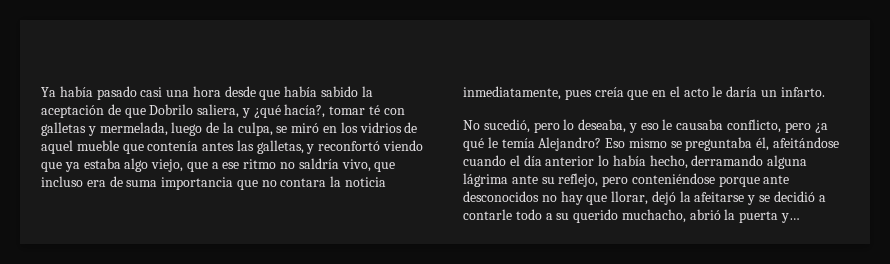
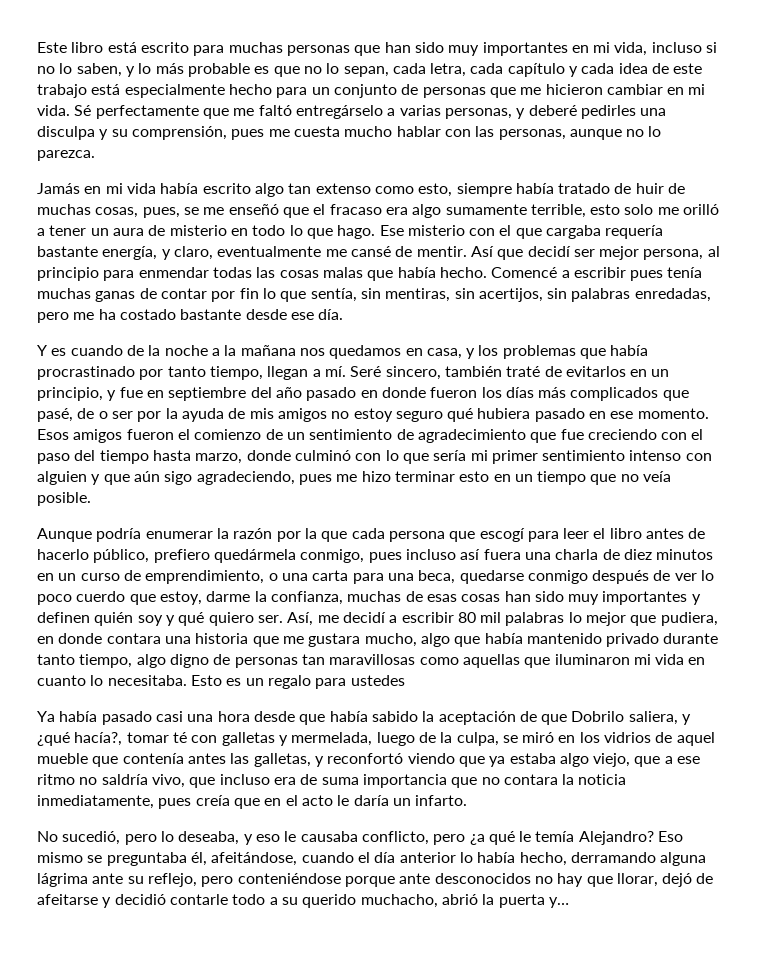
+ Este libro está escrito para muchas personas que han sido muy importantes en mi vida, incluso si no lo saben, y lo más probable es que no lo sepan, cada letra, cada capítulo y cada idea de este trabajo está especialmente hecho para un conjunto de personas que me hicieron cambiar en mi vida. Sé perfectamente que me faltó entregárselo a varias personas, y deberé pedirles una disculpa y su comprensión, pues me cuesta mucho hablar con las personas, aunque no lo parezca.
+ Jamás en mi vida había escrito algo tan extenso como esto, siempre había tratado de huir de muchas cosas, pues, se me enseñó que el fracaso era algo sumamente terrible, esto solo me orilló a tener un aura de misterio en todo lo que hago. Ese misterio con el que cargaba requería bastante energía, y claro, eventualmente me cansé de mentir. Así que decidí ser mejor persona, al principio para enmendar todas las cosas malas que había hecho. Comencé a escribir pues tenía muchas ganas de contar por fin lo que sentía, sin mentiras, sin acertijos, sin palabras enredadas, pero me ha costado bastante desde ese día.
+ Y es cuando de la noche a la mañana nos quedamos en casa, y los problemas que había procrastinado por tanto tiempo, llegan a mí. Seré sincero, también traté de evitarlos en un principio, y fue en septiembre del año pasado en donde fueron los días más complicados que pasé, de o ser por la ayuda de mis amigos no estoy seguro qué hubiera pasado en ese momento. Esos amigos fueron el comienzo de un sentimiento de agradecimiento que fue creciendo con el paso del tiempo hasta marzo, donde culminó con lo que sería mi primer sentimiento intenso con alguien y que aún sigo agradeciendo, pues me hizo terminar esto en un tiempo que no veía posible.
+ Aunque podría enumerar la razón por la que cada persona que escogí para leer el libro antes de hacerlo público, prefiero quedármela conmigo, pues incluso así fuera una charla de diez minutos en un curso de emprendimiento, o una carta para una beca, quedarse conmigo después de ver lo poco cuerdo que estoy, darme la confianza, muchas de esas cosas han sido muy importantes y definen quién soy y qué quiero ser. Así, me decidí a escribir 80 mil palabras lo mejor que pudiera, en donde contara una historia que me gustara mucho, algo que había mantenido privado durante tanto tiempo, algo digno de personas tan maravillosas como aquellas que iluminaron mi vida en cuanto lo necesitaba. Esto es un regalo para ustedes
- Eso mismo se preguntaba él, afeitándose cuando el día anterior lo había hecho, derramando alguna lágrima ante su reflejo, pero conteniéndose porque ante desconocidos no hay que llorar, dejó la afeitarse y se decidió a contarle todo a su querido muchacho, abrió la puerta y…
+ Eso mismo se preguntaba él, afeitándose, cuando el día anterior lo había hecho, derramando alguna lágrima ante su reflejo, pero conteniéndose porque ante desconocidos no hay que llorar, dejó de afeitarse y decidió contarle todo a su querido muchacho, abrió la puerta y…

